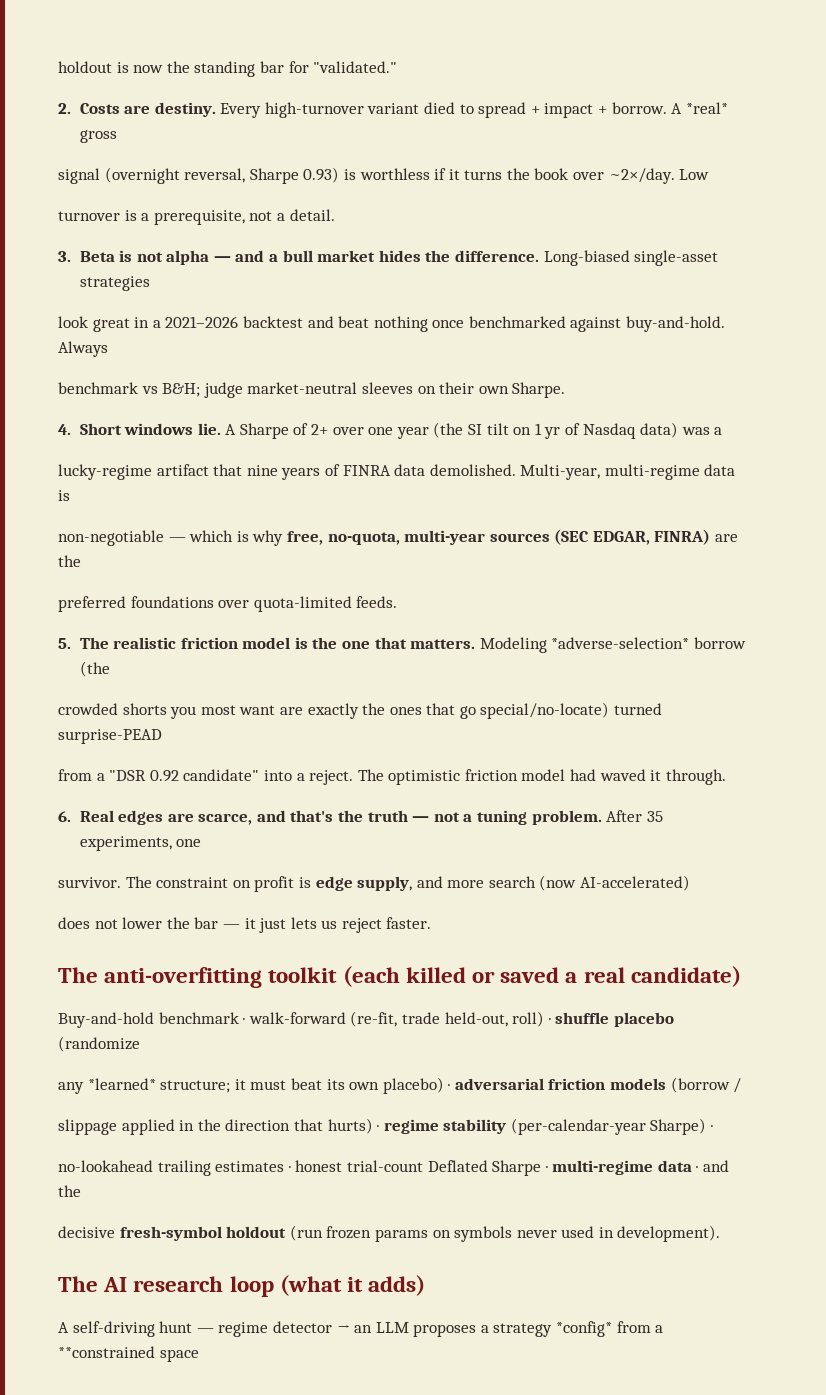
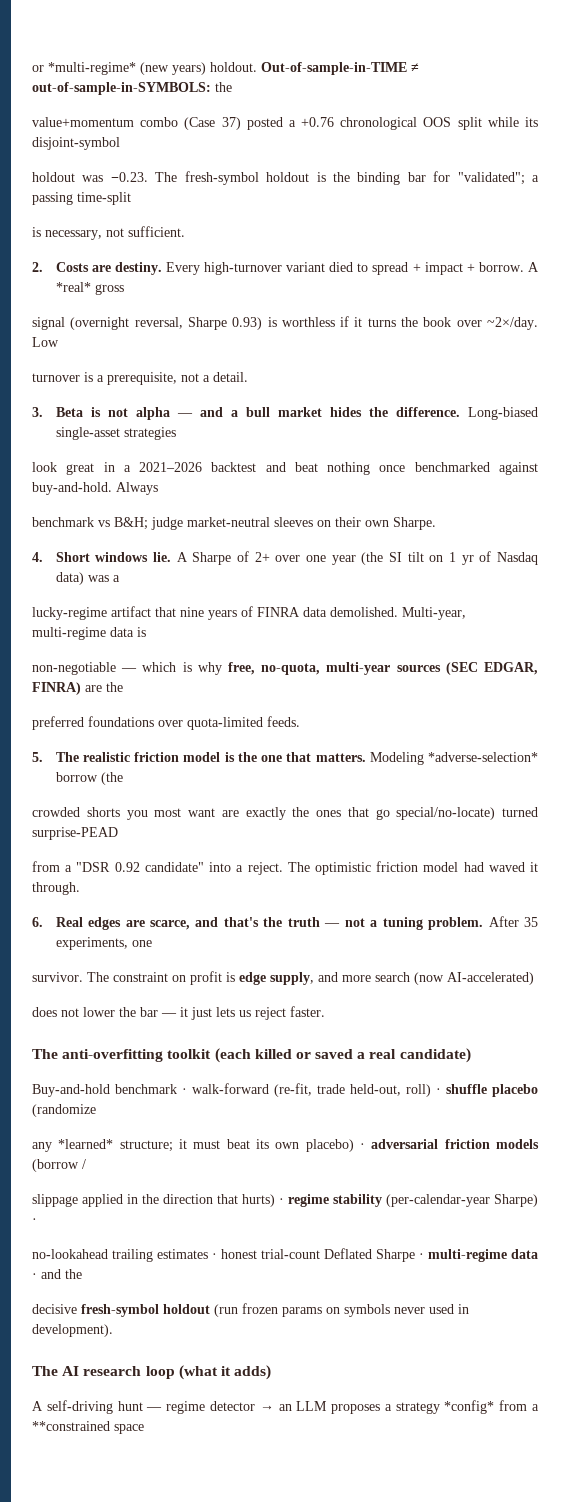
- holdout is now the standing bar for "validated."
+ or *multi-regime* (new years) holdout. Out-of-sample-in-TIME ≠ out-of-sample-in-SYMBOLS: the
+ value+momentum combo (Case 37) posted a +0.76 chronological OOS split while its disjoint-symbol
+ holdout was −0.23. The fresh-symbol holdout is the binding bar for "validated"; a passing time-split
+ is necessary, not sufficient.

